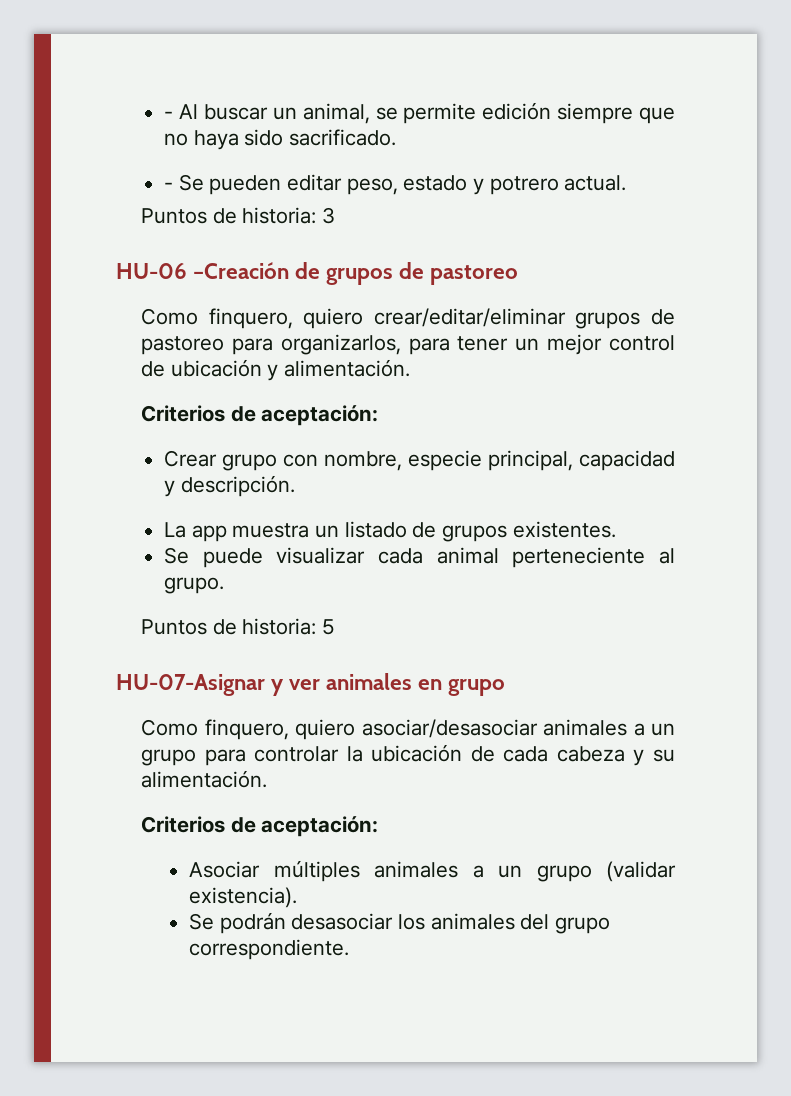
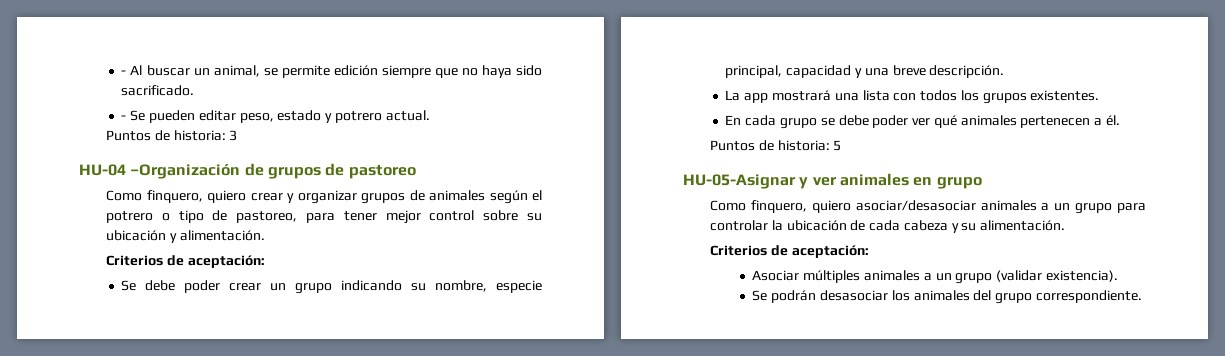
- HU-06 –Creación de grupos de pastoreo
+ HU-04 –Organización de grupos de pastoreo
- Como finquero, quiero crear/editar/eliminar grupos de pastoreo para organizarlos, para tener un mejor control de ubicación y alimentación.
+ Como finquero, quiero crear y organizar grupos de animales según el potrero o tipo de pastoreo, para tener mejor control sobre su ubicación y alimentación.
- Crear grupo con nombre, especie principal, capacidad y descripción.
+ Se debe poder crear un grupo indicando su nombre, especie principal, capacidad y una breve descripción.
- La app muestra un listado de grupos existentes.
- Se puede visualizar cada animal perteneciente al grupo.
+ La app mostrará una lista con todos los grupos existentes.
+ En cada grupo se debe poder ver qué animales pertenecen a él.
- HU-07-Asignar y ver animales en grupo
+ HU-05-Asignar y ver animales en grupo

